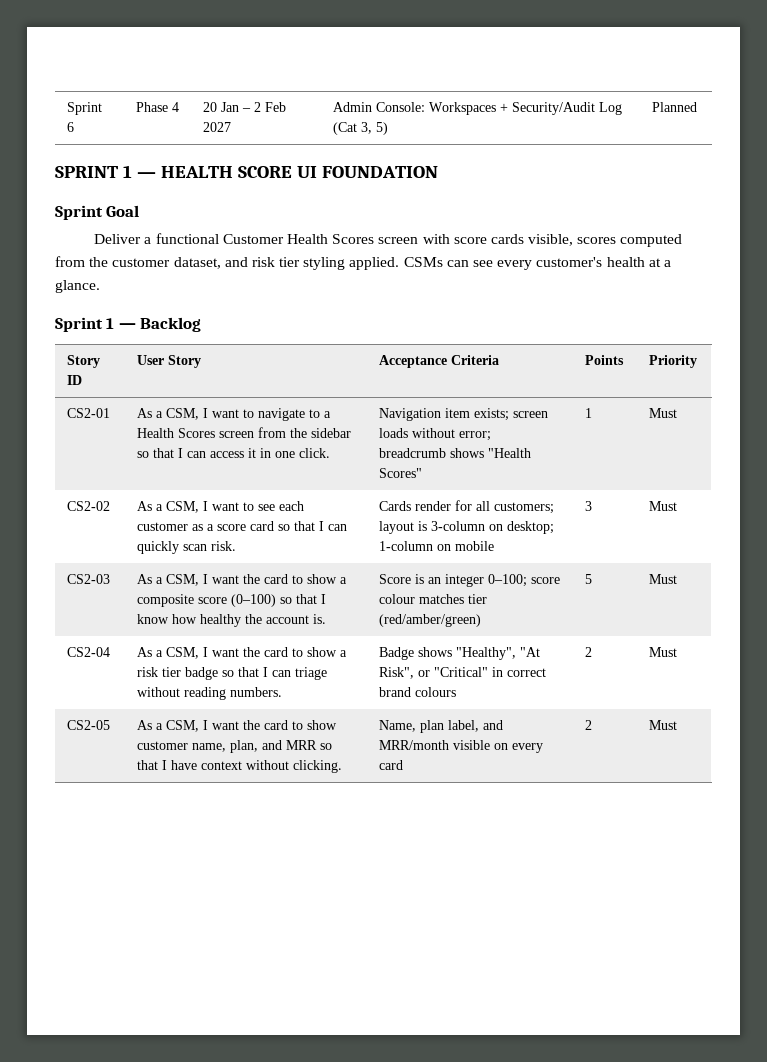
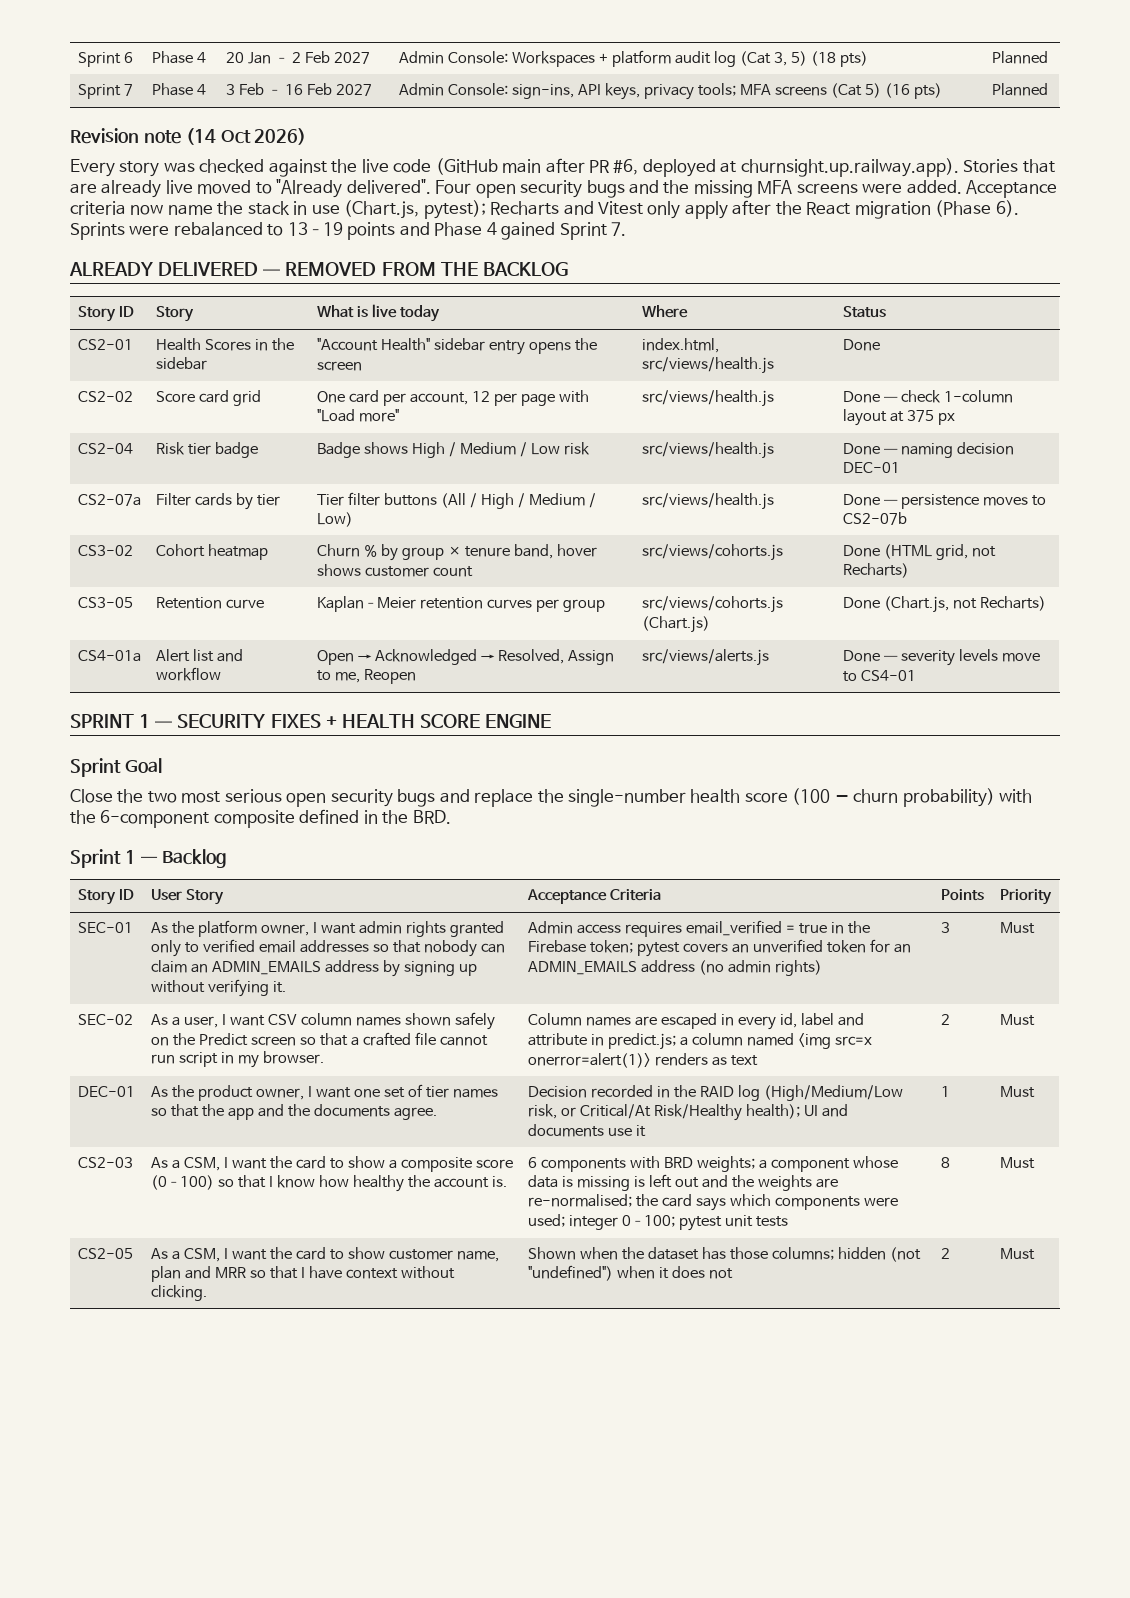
- Sprint 6 | Phase 4 | 20 Jan – 2 Feb 2027 | Admin Console: Workspaces + Security/Audit Log (Cat 3, 5) | Planned
- SPRINT 1 — HEALTH SCORE UI FOUNDATION
+ Sprint 6 | Phase 4 | 20 Jan – 2 Feb 2027 | Admin Console: Workspaces + platform audit log (Cat 3, 5) (18 pts) | Planned
+ Sprint 7 | Phase 4 | 3 Feb – 16 Feb 2027 | Admin Console: sign-ins, API keys, privacy tools; MFA screens (Cat 5) (16 pts) | Planned
+ Revision note (14 Oct 2026)
+ Every story was checked against the live code (GitHub main after PR #6, deployed at churnsight.up.railway.app). Stories that are already live moved to "Already delivered". Four open security bugs and the missing MFA screens were added. Acceptance criteria now name the stack in use (Chart.js, pytest); Recharts and Vitest only apply after the React migration (Phase 6). Sprints were rebalanced to 13–19 points and Phase 4 gained Sprint 7.
+ ALREADY DELIVERED — REMOVED FROM THE BACKLOG
+ Story ID | Story | What is live today | Where | Status
+ CS2-01 | Health Scores in the sidebar | "Account Health" sidebar entry opens the screen | index.html, src/views/health.js | Done
+ CS2-02 | Score card grid | One card per account, 12 per page with "Load more" | src/views/health.js | Done — check 1-column layout at 375 px
+ CS2-04 | Risk tier badge | Badge shows High / Medium / Low risk | src/views/health.js | Done — naming decision DEC-01
+ CS2-07a | Filter cards by tier | Tier filter buttons (All / High / Medium / Low) | src/views/health.js | Done — persistence moves to CS2-07b
+ CS3-02 | Cohort heatmap | Churn % by group × tenure band, hover shows customer count | src/views/cohorts.js | Done (HTML grid, not Recharts)
+ CS3-05 | Retention curve | Kaplan–Meier retention curves per group | src/views/cohorts.js (Chart.js) | Done (Chart.js, not Recharts)
+ CS4-01a | Alert list and workflow | Open → Acknowledged → Resolved, Assign to me, Reopen | src/views/alerts.js | Done — severity levels move to CS4-01
+ SPRINT 1 — SECURITY FIXES + HEALTH SCORE ENGINE
  Sprint Goal
- Deliver a functional Customer Health Scores screen with score cards visible, scores computed from the customer dataset, and risk tier styling applied. CSMs can see every customer's health at a glance.
+ Close the two most serious open security bugs and replace the single-number health score (100 − churn probability) with the 6-component composite defined in the BRD.
- CS2-01 | As a CSM, I want to navigate to a Health Scores screen from the sidebar so that I can access it in one click. | Navigation item exists; screen loads without error; breadcrumb shows "Health Scores" | 1 | Must
- CS2-02 | As a CSM, I want to see each customer as a score card so that I can quickly scan risk. | Cards render for all customers; layout is 3-column on desktop; 1-column on mobile | 3 | Must
+ SEC-01 | As the platform owner, I want admin rights granted only to verified email addresses so that nobody can claim an ADMIN_EMAILS address by signing up without verifying it. | Admin access requires email_verified = true in the Firebase token; pytest covers an unverified token for an ADMIN_EMAILS address (no admin rights) | 3 | Must
+ SEC-02 | As a user, I want CSV column names shown safely on the Predict screen so that a crafted file cannot run script in my browser. | Column names are escaped in every id, label and attribute in predict.js; a column named <img src=x onerror=alert(1)> renders as text | 2 | Must
+ DEC-01 | As the product owner, I want one set of tier names so that the app and the documents agree. | Decision recorded in the RAID log (High/Medium/Low risk, or Critical/At Risk/Healthy health); UI and documents use it | 1 | Must
- Score is an integer 0–100; score colour matches tier (red/amber/green) | 5 | Must
- CS2-04 | As a CSM, I want the card to show a risk tier badge so that I can triage without reading numbers. | Badge shows "Healthy", "At Risk", or "Critical" in correct brand colours | 2 | Must
+ 6 components with BRD weights; a component whose data is missing is left out and the weights are re-normalised; the card says which components were used; integer 0–100; pytest unit tests | 8 | Must
- CS2-05 | As a CSM, I want the card to show customer name, plan, and MRR so that I have context without clicking. | Name, plan label, and MRR/month visible on every card | 2 | Must
+ CS2-05 | As a CSM, I want the card to show customer name, plan and MRR so that I have context without clicking. | Shown when the dataset has those columns; hidden (not "undefined") when it does not | 2 | Must

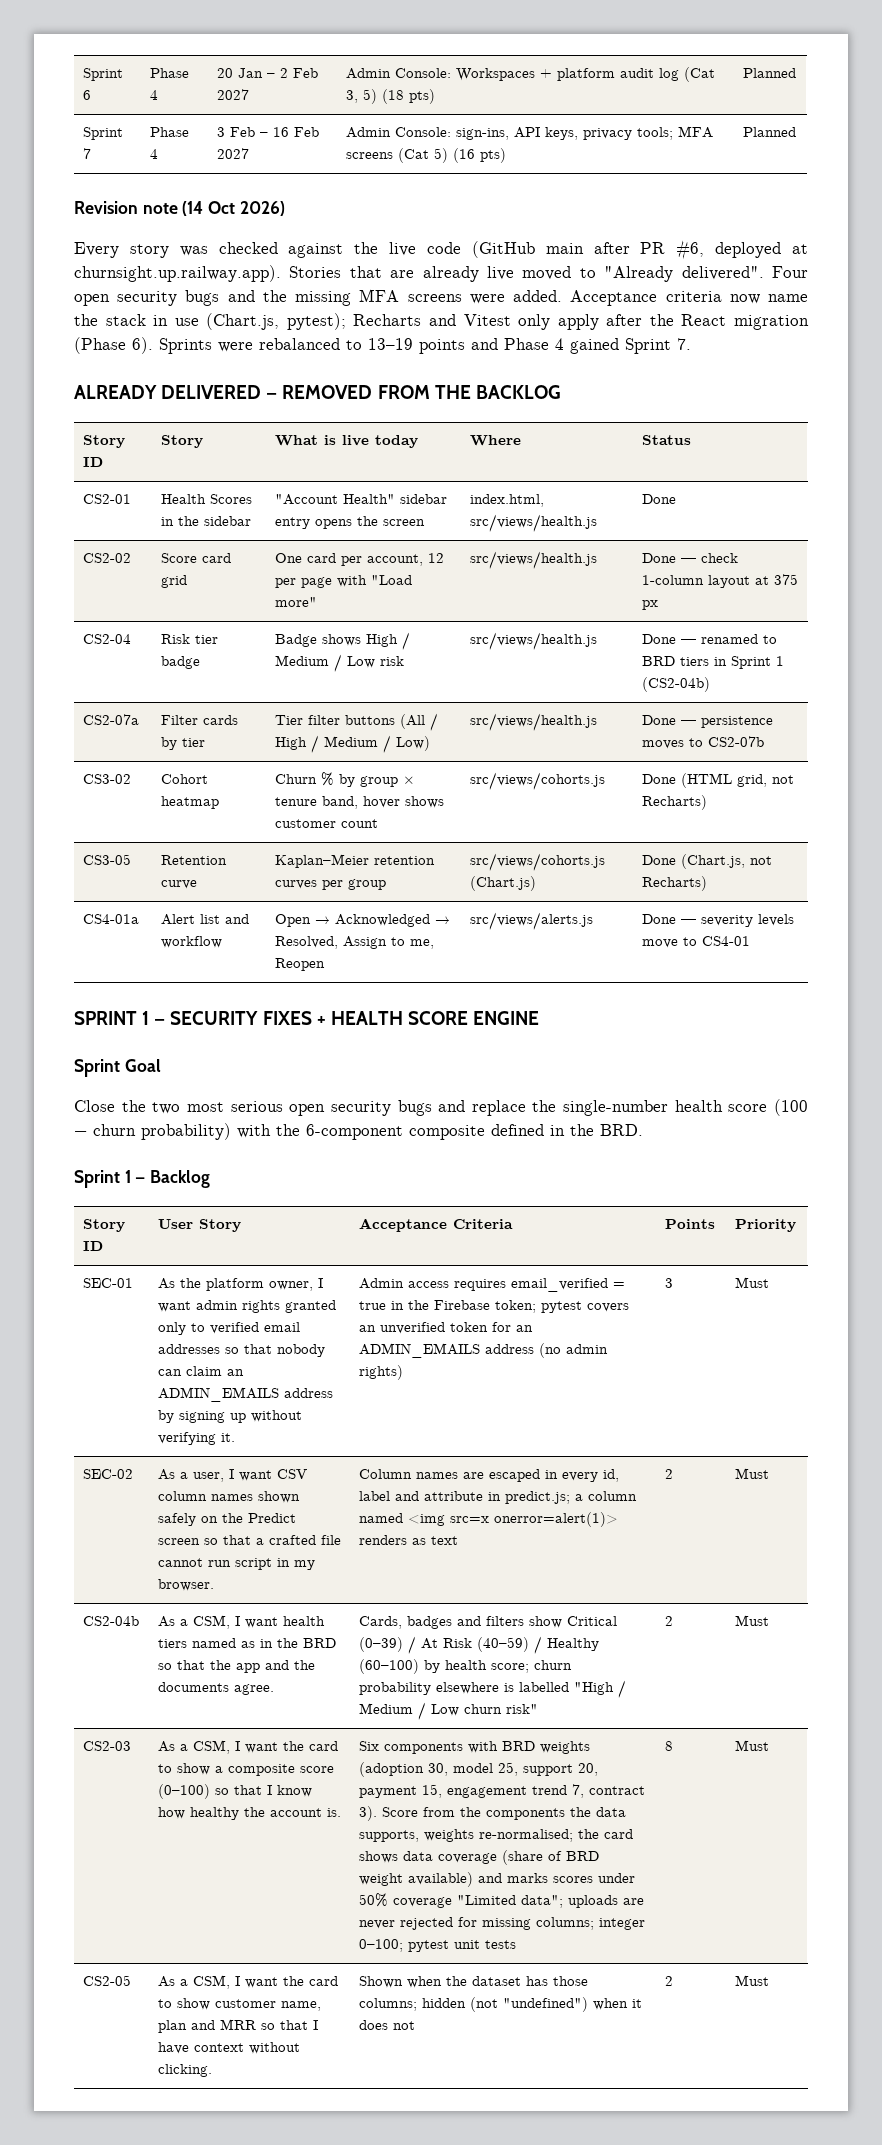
- CS2-04 | Risk tier badge | Badge shows High / Medium / Low risk | src/views/health.js | Done — naming decision DEC-01
+ CS2-04 | Risk tier badge | Badge shows High / Medium / Low risk | src/views/health.js | Done — renamed to BRD tiers in Sprint 1 (CS2-04b)
- DEC-01 | As the product owner, I want one set of tier names so that the app and the documents agree.
+ CS2-04b | As a CSM, I want health tiers named as in the BRD so that the app and the documents agree.
- Decision recorded in the RAID log (High/Medium/Low risk, or Critical/At Risk/Healthy health); UI and documents use it | 1
+ Cards, badges and filters show Critical (0–39) / At Risk (40–59) / Healthy (60–100) by health score; churn probability elsewhere is labelled "High / Medium / Low churn risk" | 2
- 6 components with BRD weights; a component whose data is missing is left out and the weights are re-normalised; the card says which components were used; integer 0–100; pytest unit tests
+ Six components with BRD weights (adoption 30, model 25, support 20, payment 15, engagement trend 7, contract 3). Score from the components the data supports, weights re-normalised; the card shows data coverage (share of BRD weight available) and marks scores under 50% coverage "Limited data"; uploads are never rejected for missing columns; integer 0–100; pytest unit tests

